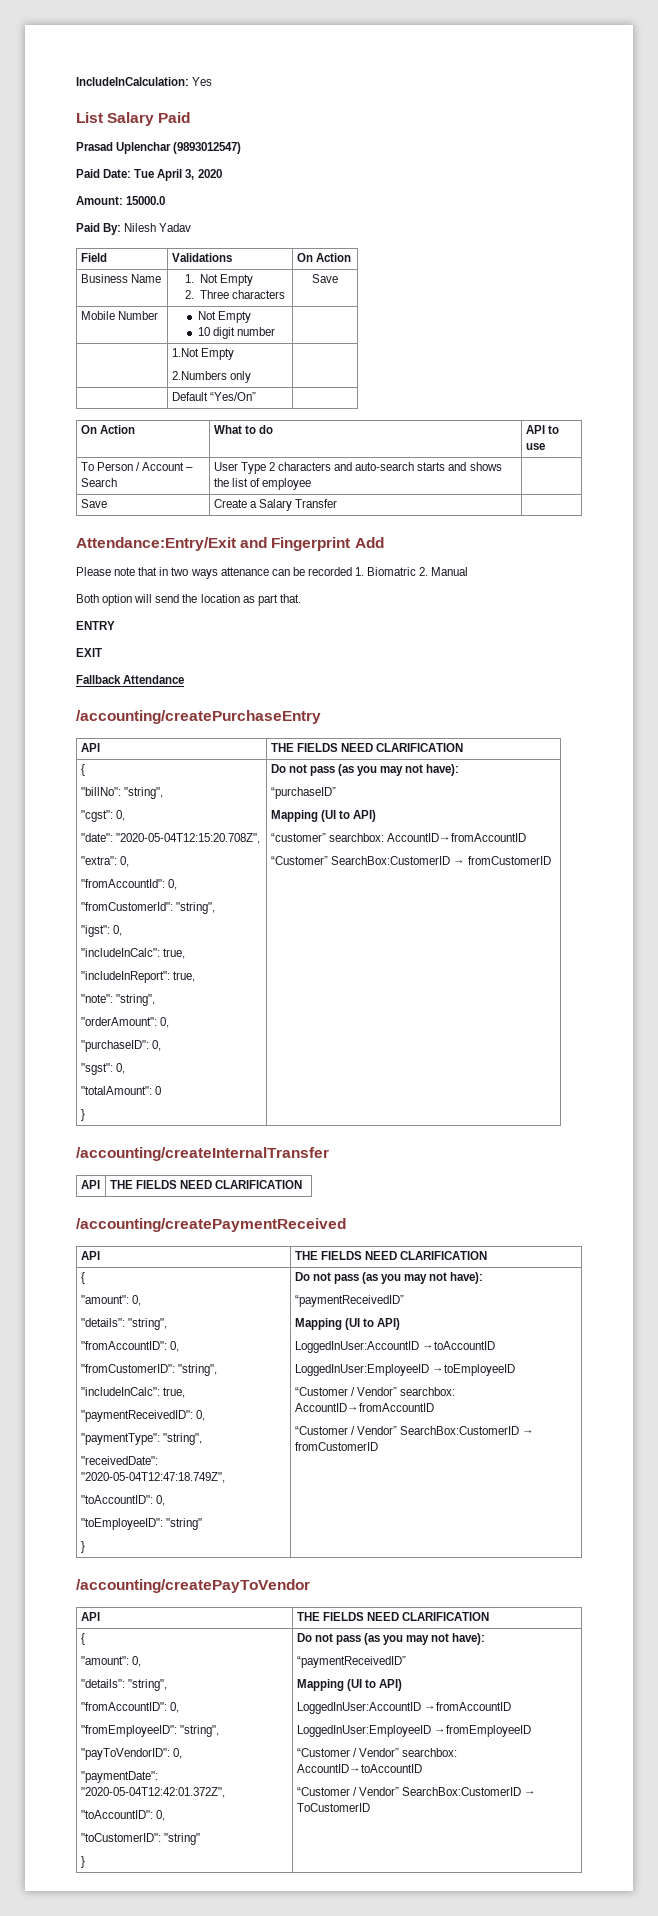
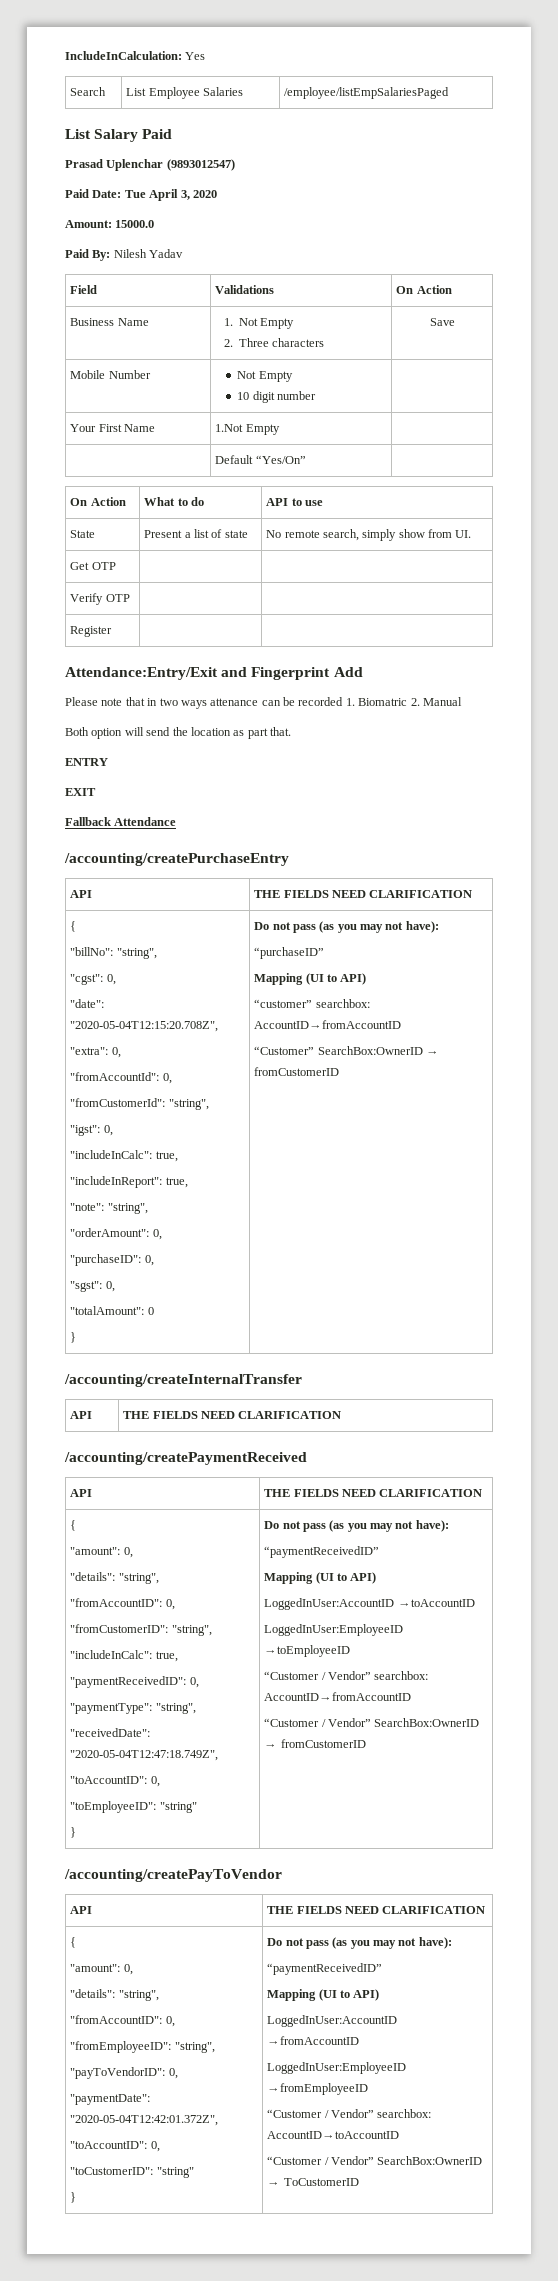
+ Search | List Employee Salaries | /employee/listEmpSalariesPaged
- | 1.Not Empty
- 2.Numbers only |
+ Your First Name | 1.Not Empty |
- To Person / Account – Search | User Type 2 characters and auto-search starts and shows the list of employee |
- Save | Create a Salary Transfer |
+ State | Present a list of state | No remote search, simply show from UI.
+ Get OTP | |
+ Verify OTP | |
+ Register | |
- “Customer” SearchBox:CustomerID → fromCustomerID
+ “Customer” SearchBox:OwnerID → fromCustomerID
- “Customer / Vendor” SearchBox:CustomerID → fromCustomerID
+ “Customer / Vendor” SearchBox:OwnerID → fromCustomerID
- “Customer / Vendor” SearchBox:CustomerID → ToCustomerID
+ “Customer / Vendor” SearchBox:OwnerID → ToCustomerID

